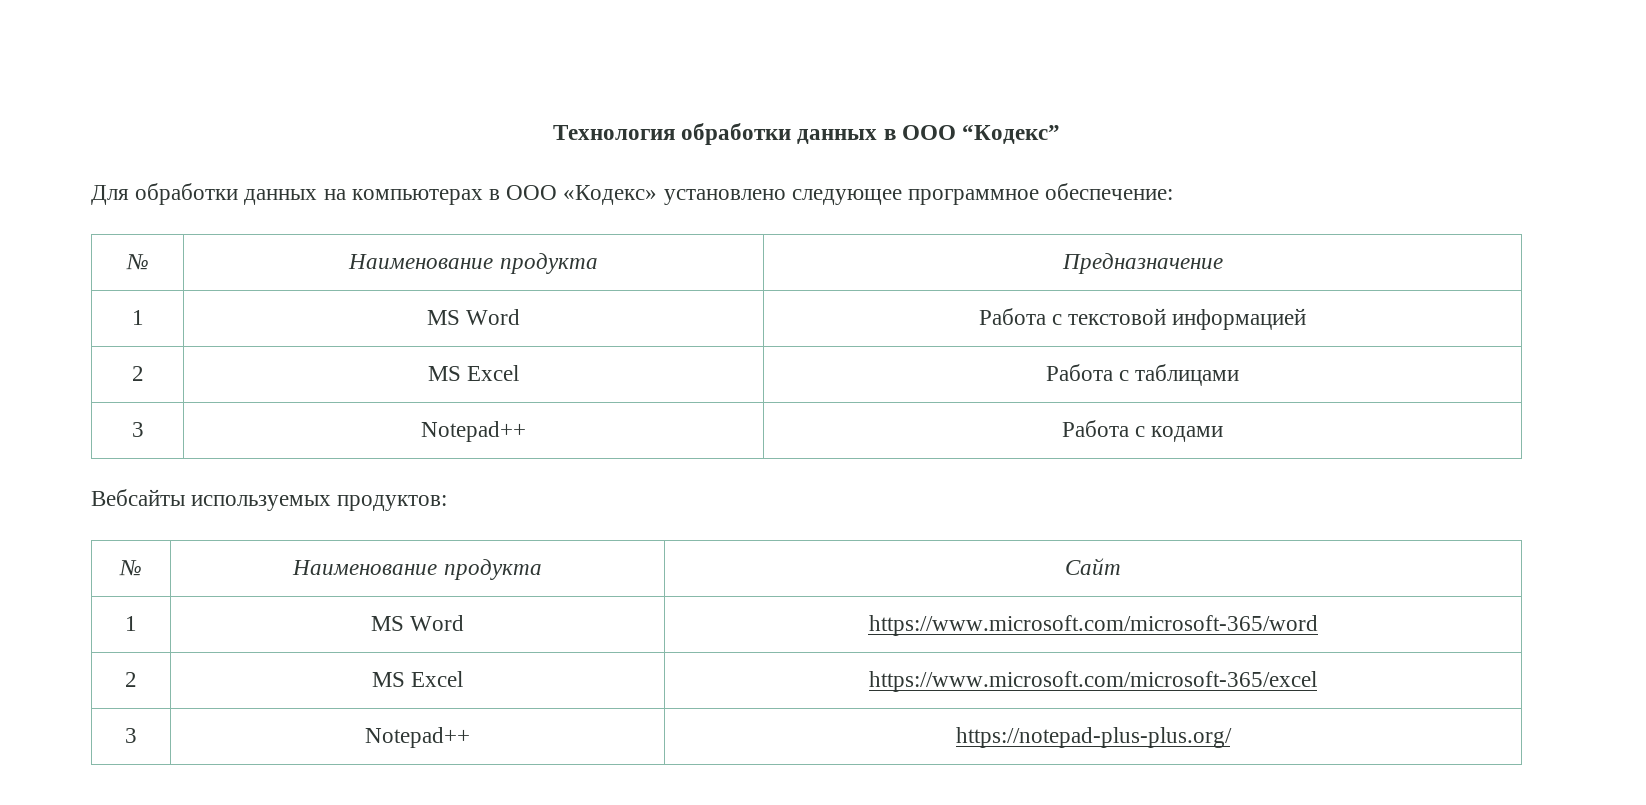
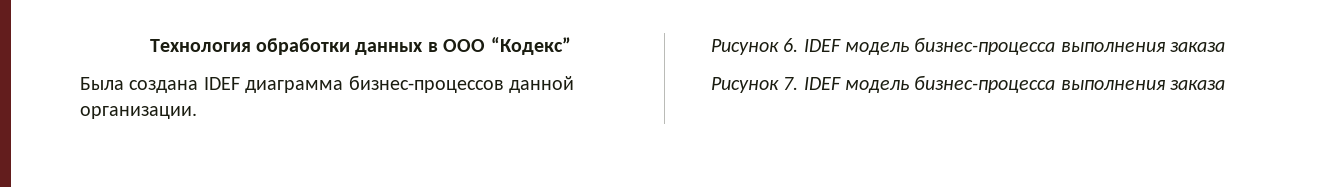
- Для обработки данных на компьютерах в ООО «Кодекс» установлено следующее программное обеспечение:
- № | Наименование продукта | Предназначение
- 1 | MS Word | Работа с текстовой информацией
- 2 | MS Excel | Работа с таблицами
- 3 | Notepad++ | Работа с кодами
- Вебсайты используемых продуктов:
- № | Наименование продукта | Сайт
- 1 | MS Word | https://www.microsoft.com/microsoft-365/word
- 2 | MS Excel | https://www.microsoft.com/microsoft-365/excel
- 3 | Notepad++ | https://notepad-plus-plus.org/
+ Была создана IDEF диаграмма бизнес-процессов данной организации.
+ Рисунок 6. IDEF модель бизнес-процесса выполнения заказа
+ Рисунок 7. IDEF модель бизнес-процесса выполнения заказа

